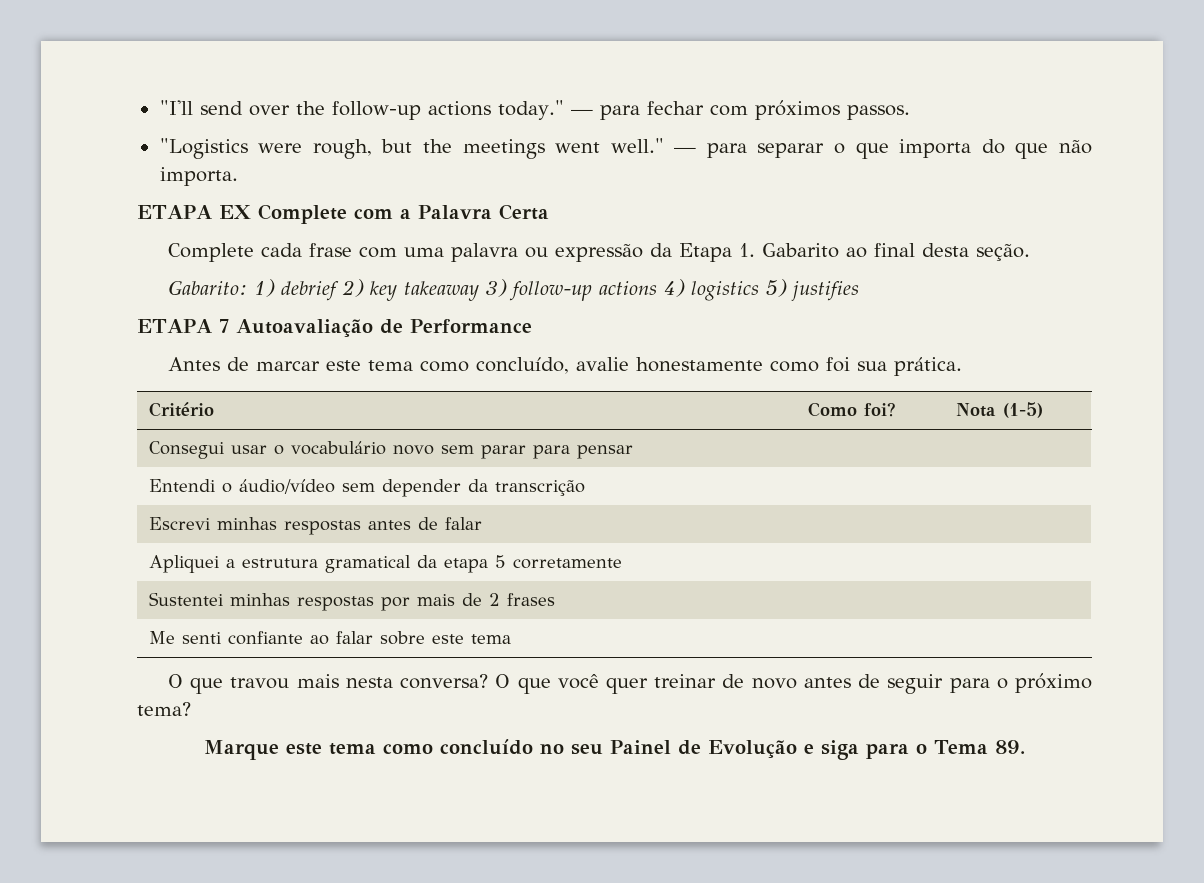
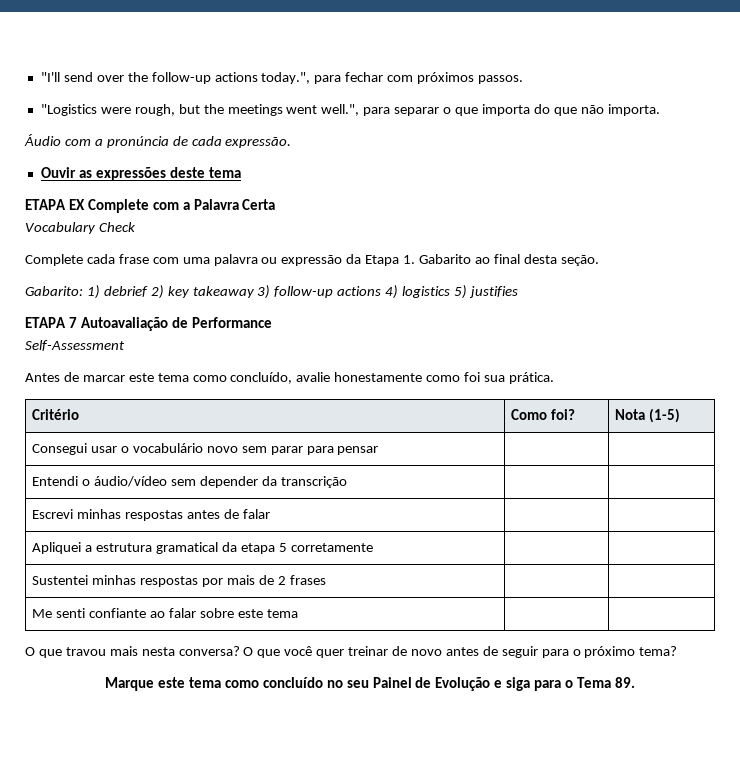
- "I'll send over the follow-up actions today." — para fechar com próximos passos.
+ "I'll send over the follow-up actions today.", para fechar com próximos passos.
- "Logistics were rough, but the meetings went well." — para separar o que importa do que não importa.
+ "Logistics were rough, but the meetings went well.", para separar o que importa do que não importa.
+ Áudio com a pronúncia de cada expressão.
+ Ouvir as expressões deste tema
+ Vocabulary Check
+ Self-Assessment

